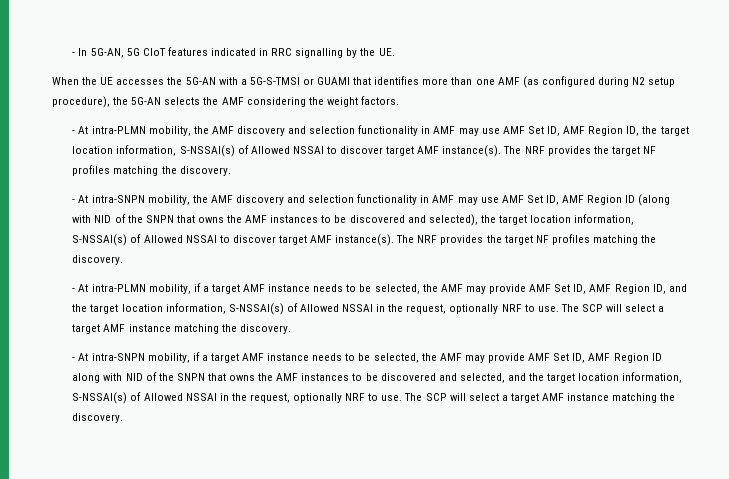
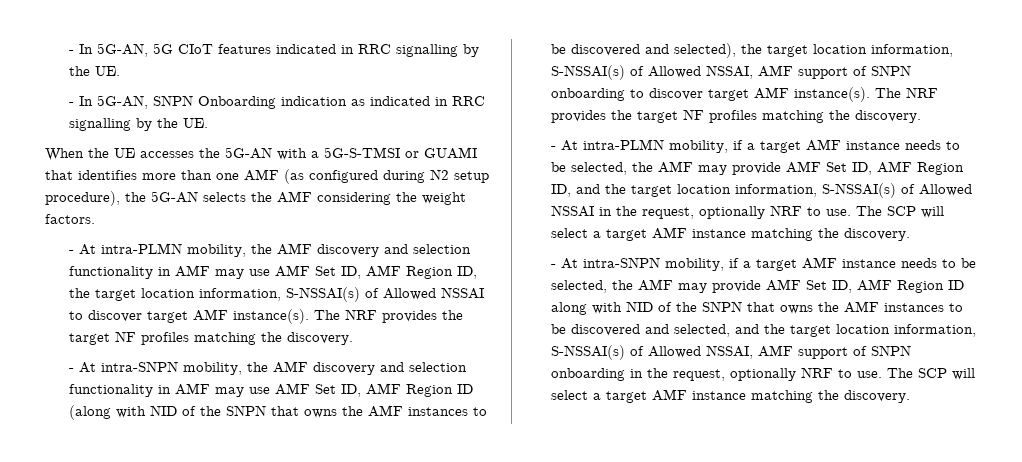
+ - In 5G-AN, SNPN Onboarding indication as indicated in RRC signalling by the UE.
- - At intra-SNPN mobility, the AMF discovery and selection functionality in AMF may use AMF Set ID, AMF Region ID (along with NID of the SNPN that owns the AMF instances to be discovered and selected), the target location information, S-NSSAI(s) of Allowed NSSAI to discover target AMF instance(s).
+ - At intra-SNPN mobility, the AMF discovery and selection functionality in AMF may use AMF Set ID, AMF Region ID (along with NID of the SNPN that owns the AMF instances to be discovered and selected), the target location information, S-NSSAI(s) of Allowed NSSAI, AMF support of SNPN onboarding to discover target AMF instance(s).
- - At intra-SNPN mobility, if a target AMF instance needs to be selected, the AMF may provide AMF Set ID, AMF Region ID along with NID of the SNPN that owns the AMF instances to be discovered and selected, and the target location information, S-NSSAI(s) of Allowed NSSAI in the request, optionally NRF to use.
+ - At intra-SNPN mobility, if a target AMF instance needs to be selected, the AMF may provide AMF Set ID, AMF Region ID along with NID of the SNPN that owns the AMF instances to be discovered and selected, and the target location information, S-NSSAI(s) of Allowed NSSAI, AMF support of SNPN onboarding in the request, optionally NRF to use.

